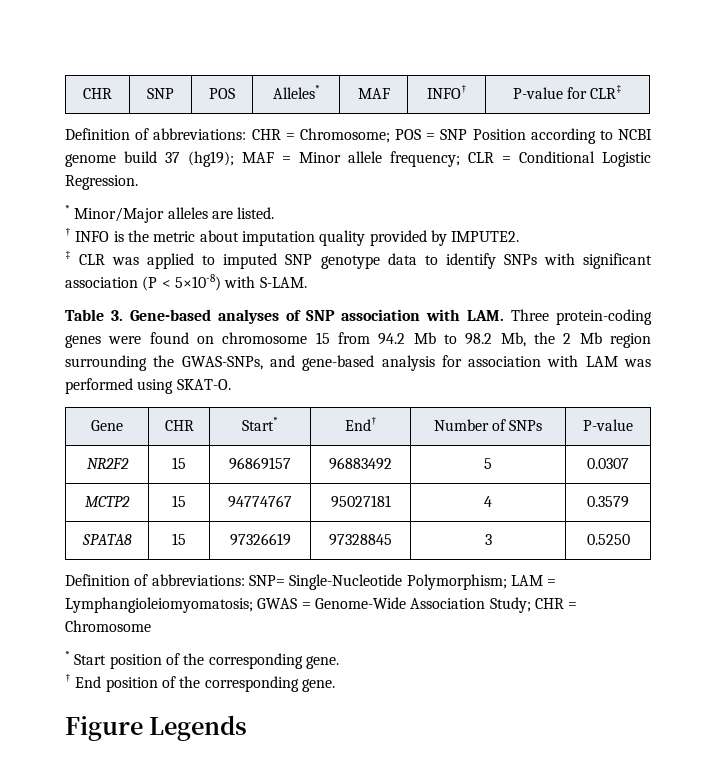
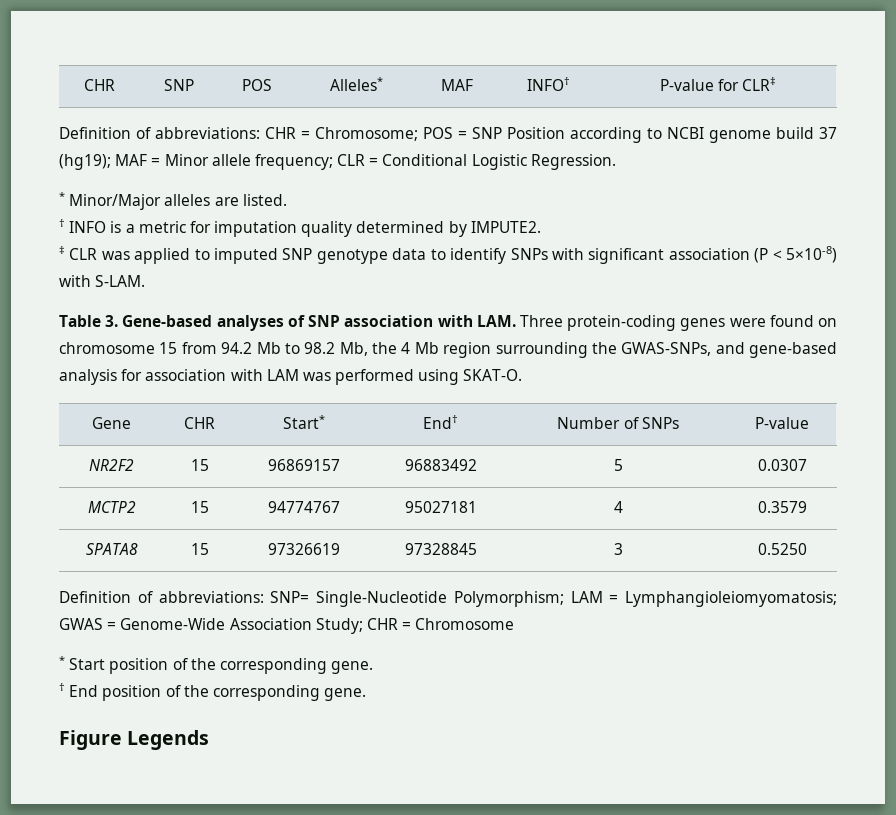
- † INFO is the metric about imputation quality provided by IMPUTE2.
+ † INFO is a metric for imputation quality determined by IMPUTE2.
- Table 3. Gene-based analyses of SNP association with LAM. Three protein-coding genes were found on chromosome 15 from 94.2 Mb to 98.2 Mb, the 2 Mb region surrounding the GWAS-SNPs, and gene-based analysis for association with LAM was performed using SKAT-O.
+ Table 3. Gene-based analyses of SNP association with LAM. Three protein-coding genes were found on chromosome 15 from 94.2 Mb to 98.2 Mb, the 4 Mb region surrounding the GWAS-SNPs, and gene-based analysis for association with LAM was performed using SKAT-O.

